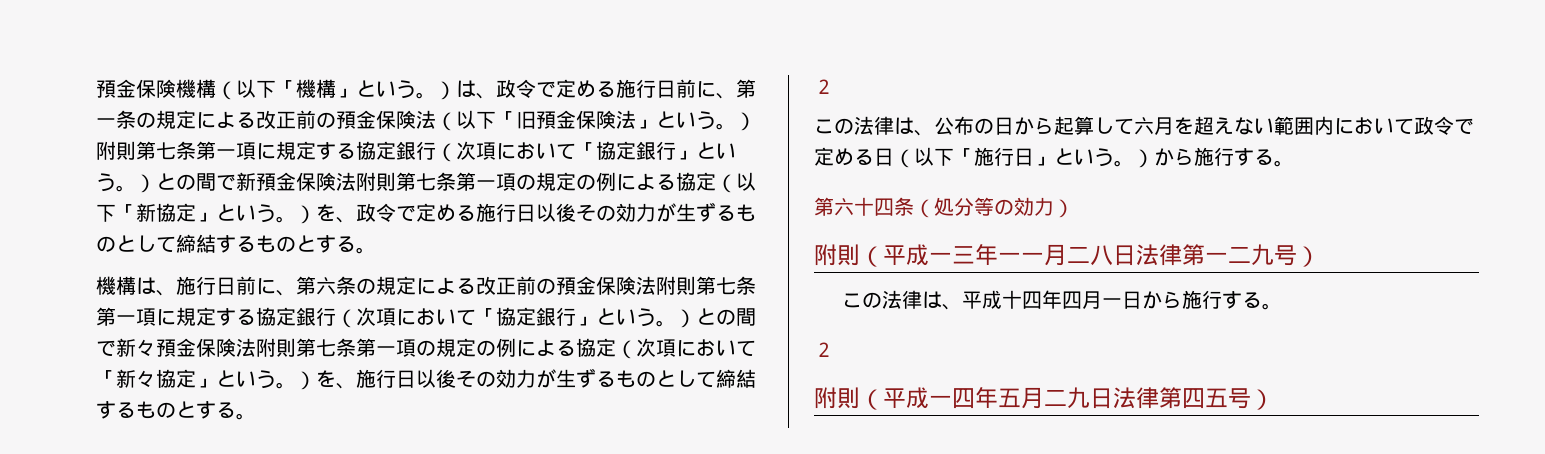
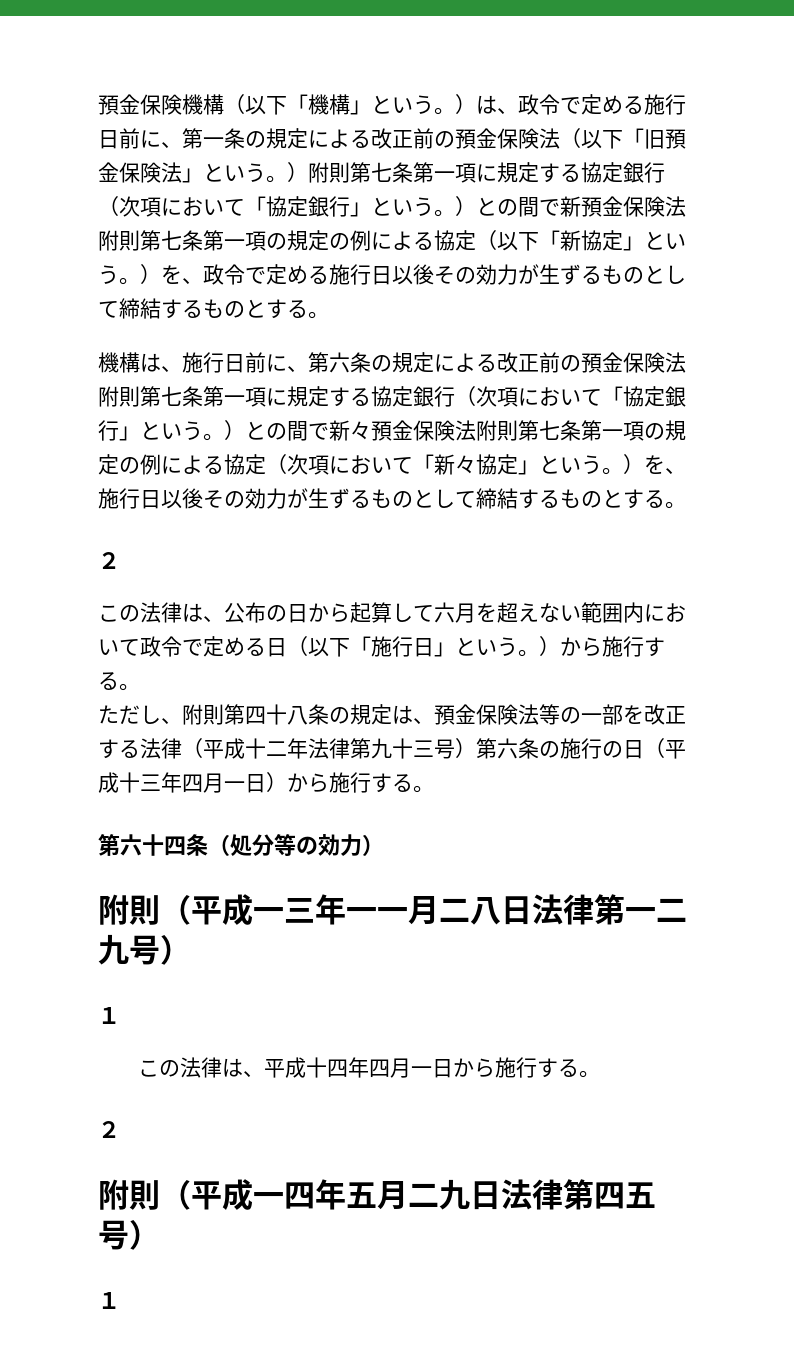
+ ただし、附則第四十八条の規定は、預金保険法等の一部を改正する法律（平成十二年法律第九十三号）第六条の施行の日（平成十三年四月一日）から施行する。
  附則（平成一三年一一月二八日法律第一二九号）
+ １
  附則（平成一四年五月二九日法律第四五号）
+ １

